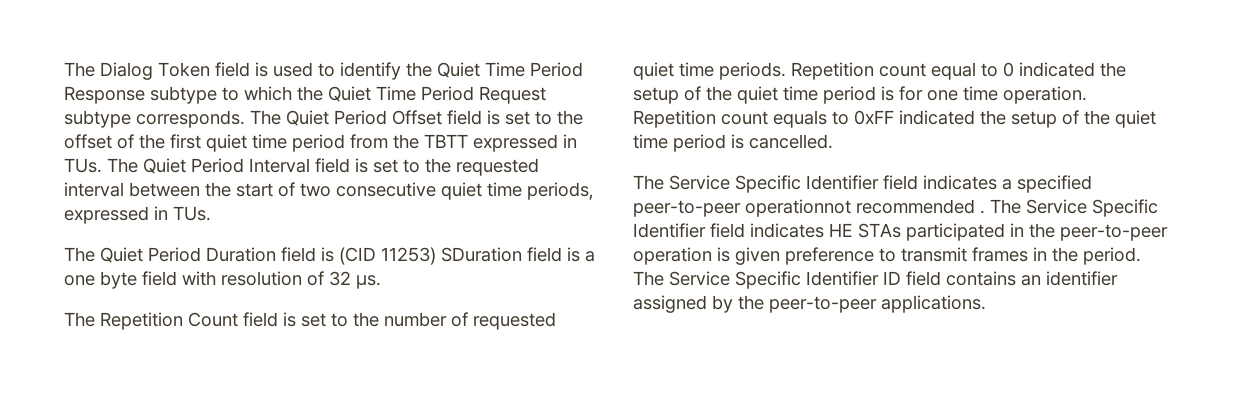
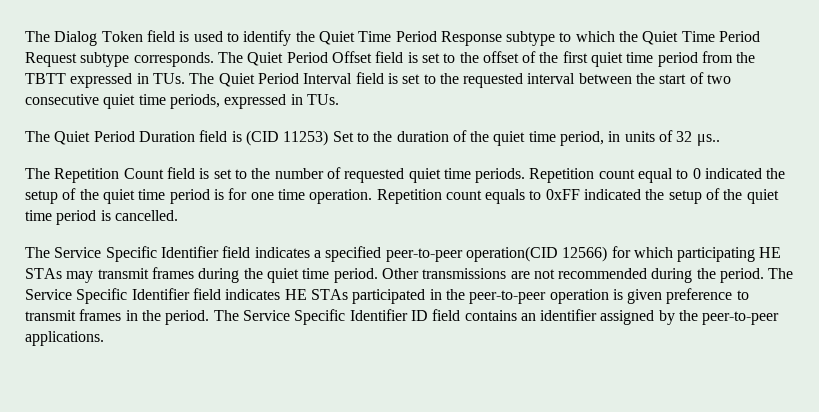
- The Quiet Period Duration field is (CID 11253) SDuration field is a one byte field with resolution of 32 μs.
+ The Quiet Period Duration field is (CID 11253) Set to the duration of the quiet time period, in units of 32 μs..
- The Service Specific Identifier field indicates a specified peer-to-peer operationnot recommended .
+ The Service Specific Identifier field indicates a specified peer-to-peer operation(CID 12566) for which participating HE STAs may transmit frames during the quiet time period. Other transmissions are not recommended during the period.

